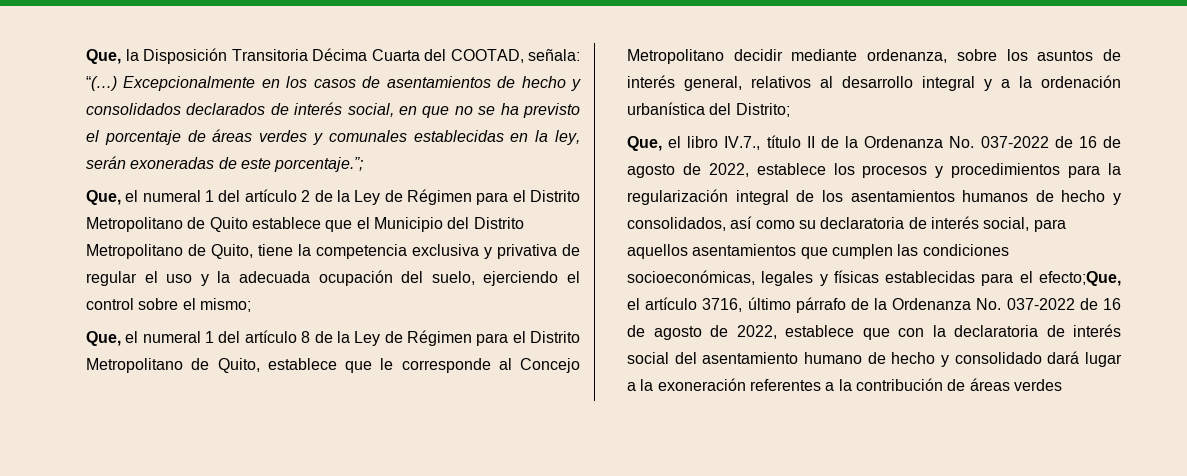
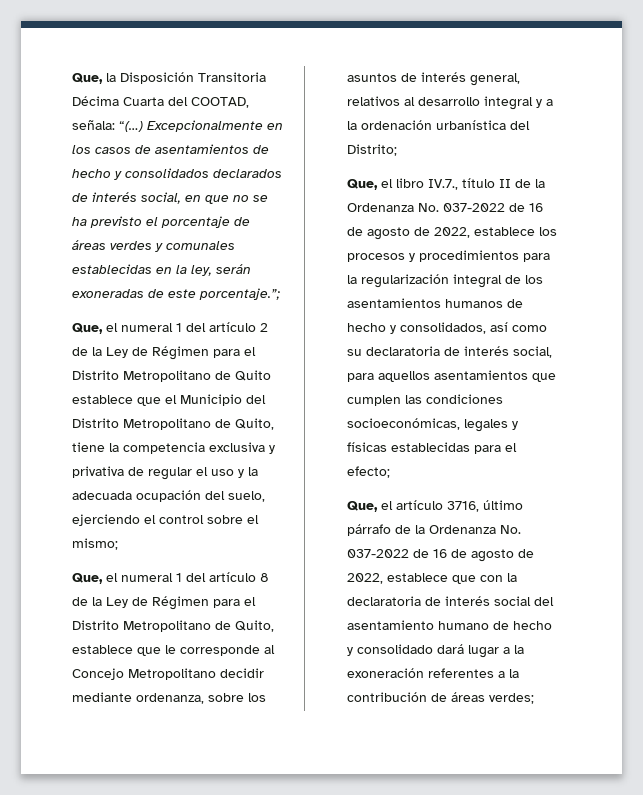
- Que, el libro IV.7., título II de la Ordenanza No. 037-2022 de 16 de agosto de 2022, establece los procesos y procedimientos para la regularización integral de los asentamientos humanos de hecho y consolidados, así como su declaratoria de interés social, para aquellos asentamientos que cumplen las condiciones socioeconómicas, legales y físicas establecidas para el efecto;Que, el artículo 3716, último párrafo de la Ordenanza No. 037-2022 de 16 de agosto de 2022, establece que con la declaratoria de interés social del asentamiento humano de hecho y consolidado dará lugar a la exoneración referentes a la contribución de áreas verdes
+ Que, el libro IV.7., título II de la Ordenanza No. 037-2022 de 16 de agosto de 2022, establece los procesos y procedimientos para la regularización integral de los asentamientos humanos de hecho y consolidados, así como su declaratoria de interés social, para aquellos asentamientos que cumplen las condiciones socioeconómicas, legales y físicas establecidas para el efecto;
+ Que, el artículo 3716, último párrafo de la Ordenanza No. 037-2022 de 16 de agosto de 2022, establece que con la declaratoria de interés social del asentamiento humano de hecho y consolidado dará lugar a la exoneración referentes a la contribución de áreas verdes;

